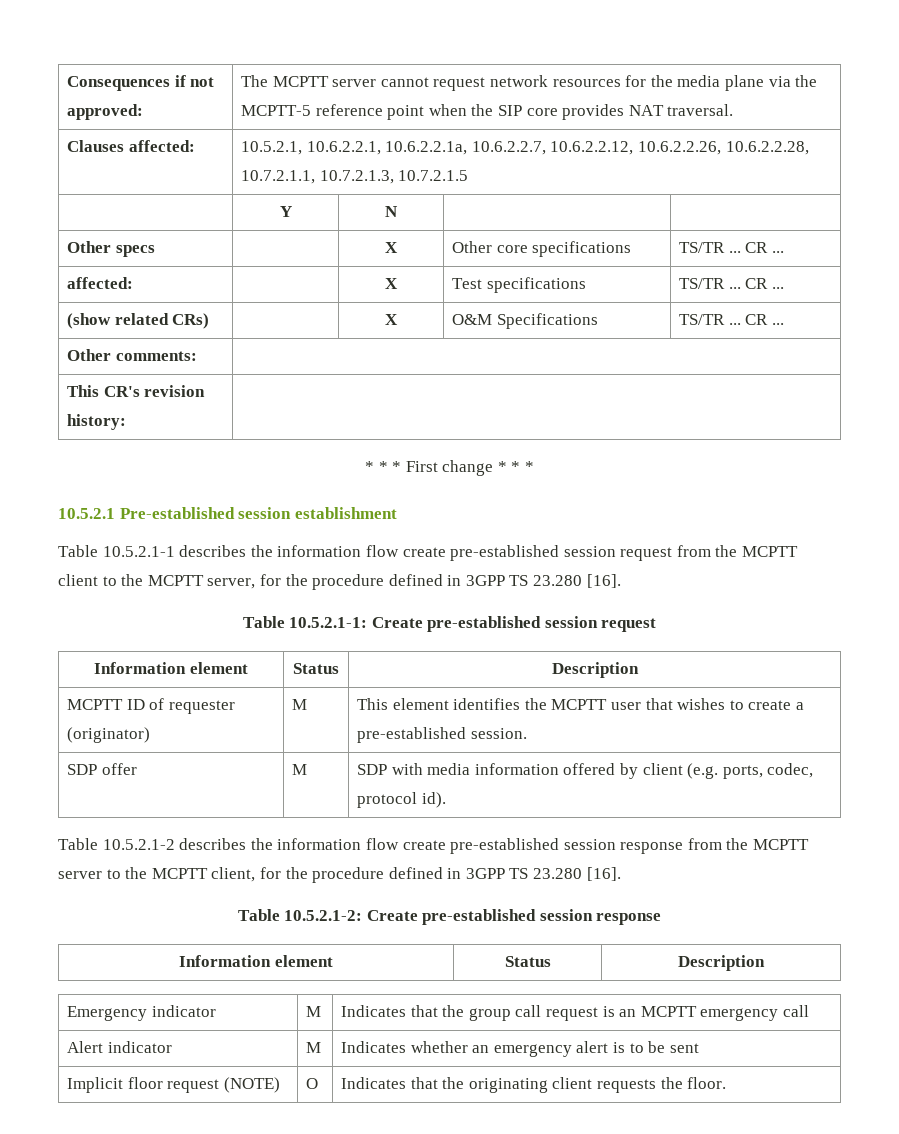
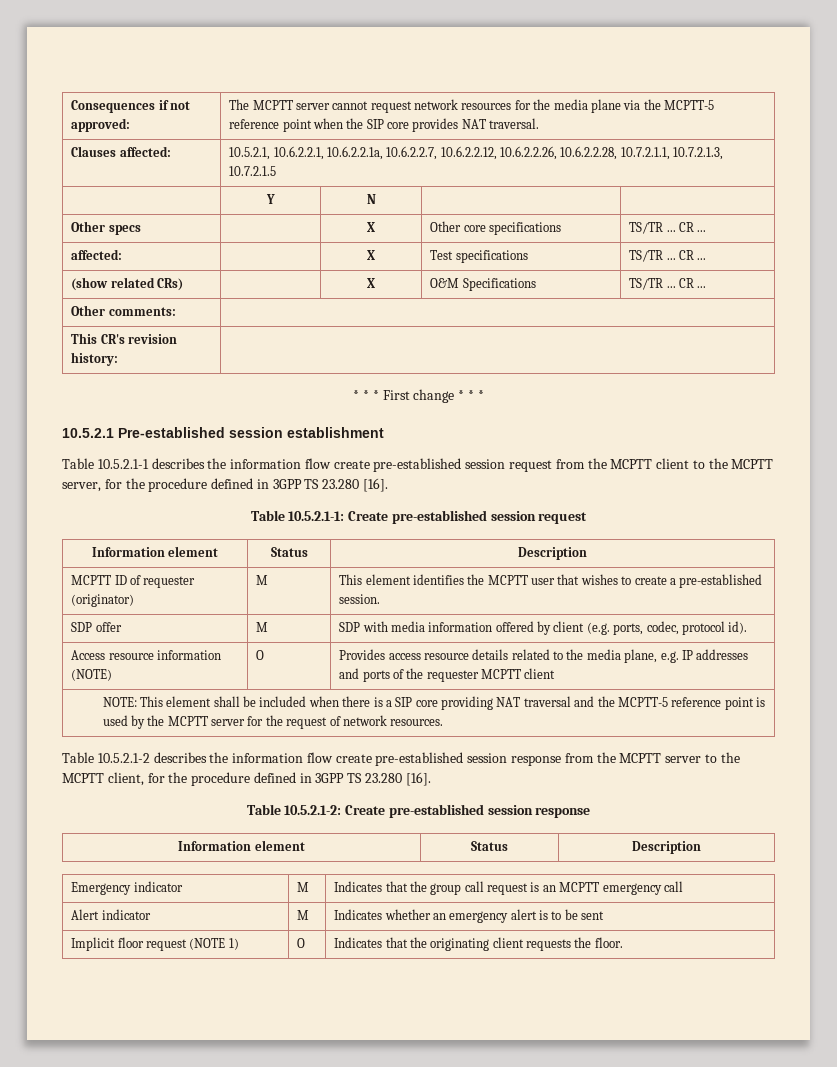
+ Access resource information (NOTE) | O | Provides access resource details related to the media plane, e.g. IP addresses and ports of the requester MCPTT client
+ NOTE: This element shall be included when there is a SIP core providing NAT traversal and the MCPTT-5 reference point is used by the MCPTT server for the request of network resources.
- Implicit floor request (NOTE) | O | Indicates that the originating client requests the floor.
+ Implicit floor request (NOTE 1) | O | Indicates that the originating client requests the floor.

